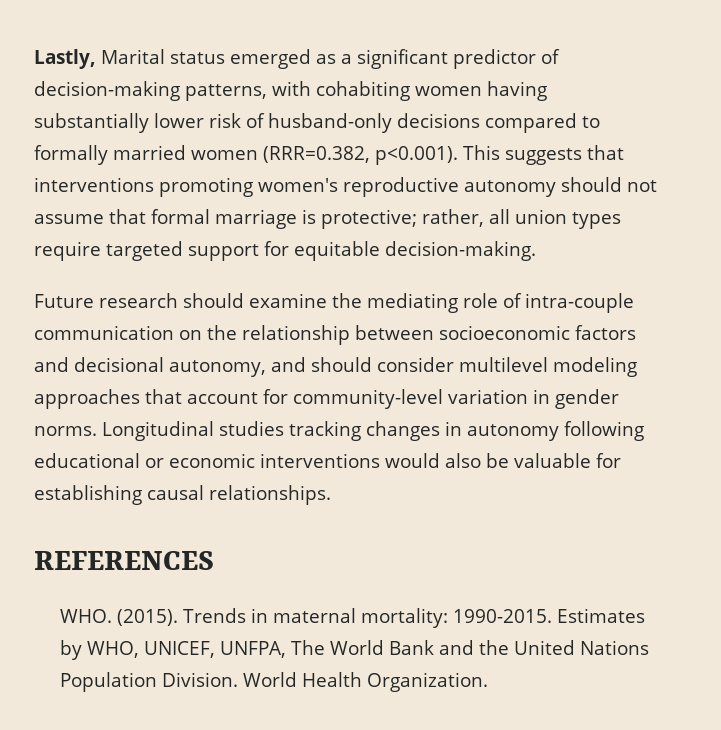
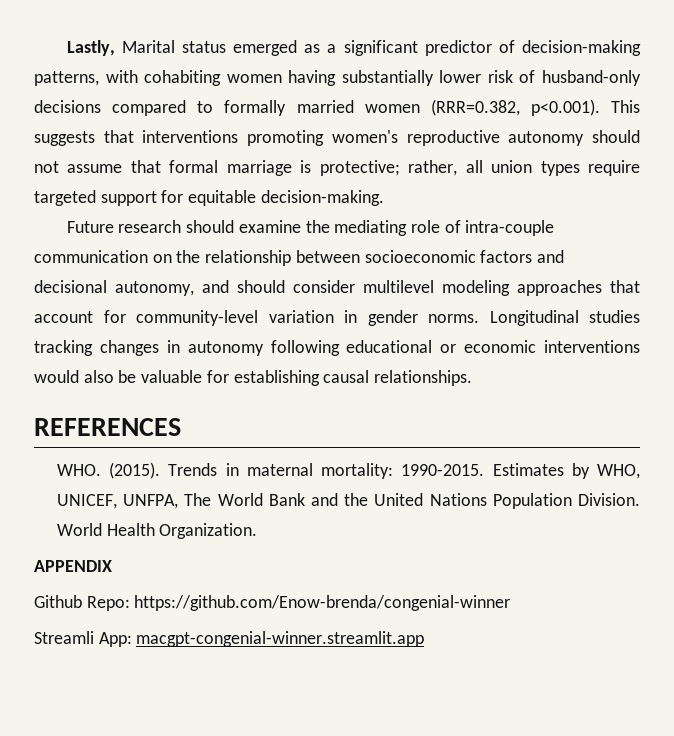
+ APPENDIX
+ Github Repo: https://github.com/Enow-brenda/congenial-winner
+ Streamli App: macgpt-congenial-winner.streamlit.app

